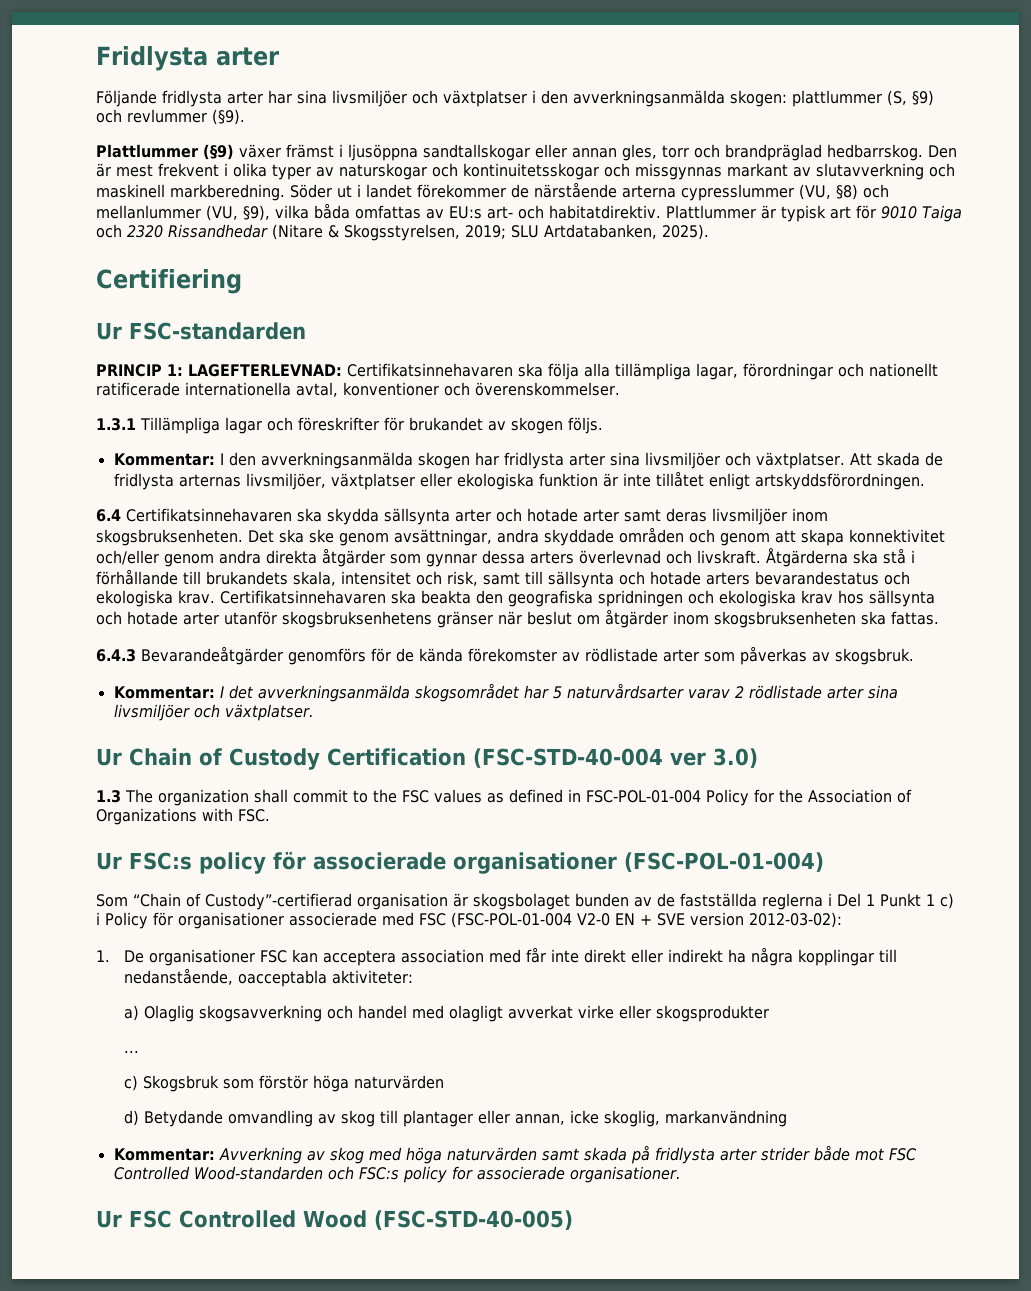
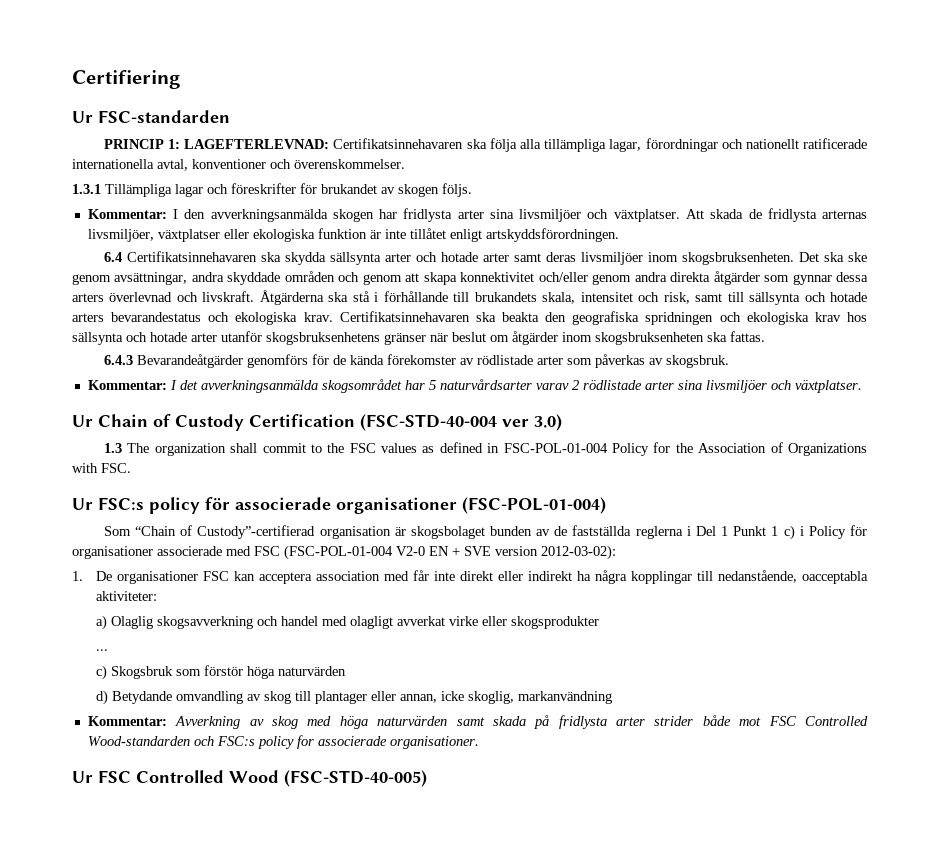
- Fridlysta arter
- Följande fridlysta arter har sina livsmiljöer och växtplatser i den avverkningsanmälda skogen: plattlummer (S, §9) och revlummer (§9).
- Plattlummer (§9) växer främst i ljusöppna sandtallskogar eller annan gles, torr och brandpräglad hedbarrskog. Den är mest frekvent i olika typer av naturskogar och kontinuitetsskogar och missgynnas markant av slutavverkning och maskinell markberedning. Söder ut i landet förekommer de närstående arterna cypresslummer (VU, §8) och mellanlummer (VU, §9), vilka båda omfattas av EU:s art- och habitatdirektiv. Plattlummer är typisk art för 9010 Taiga och 2320 Rissandhedar (Nitare & Skogsstyrelsen, 2019; SLU Artdatabanken, 2025).

